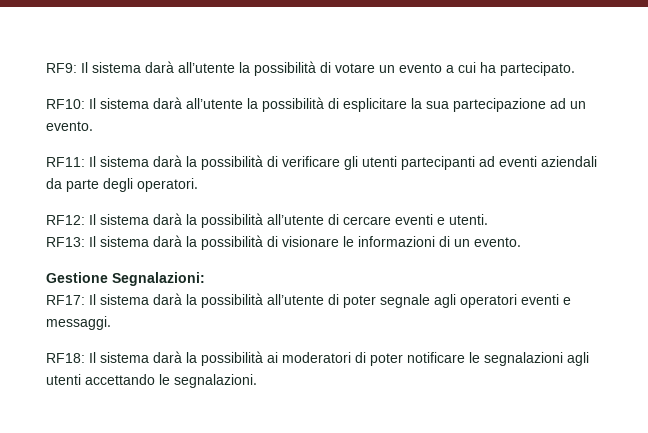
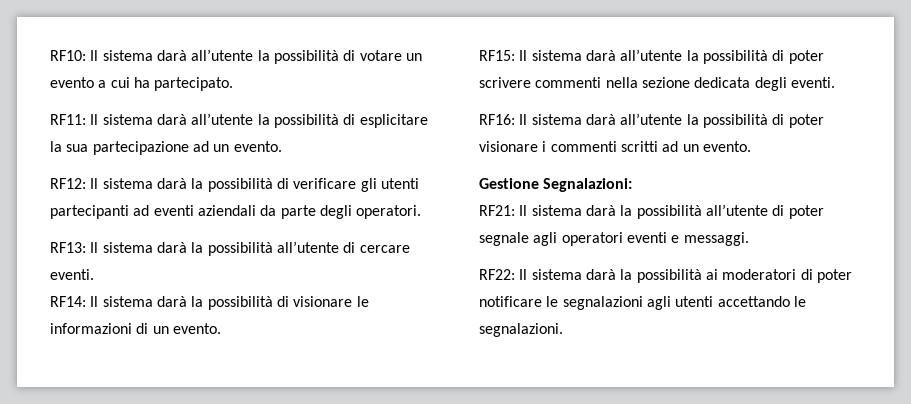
- RF9: Il sistema darà all’utente la possibilità di votare un evento a cui ha partecipato.
+ RF10: Il sistema darà all’utente la possibilità di votare un evento a cui ha partecipato.
- RF10: Il sistema darà all’utente la possibilità di esplicitare la sua partecipazione ad un evento.
+ RF11: Il sistema darà all’utente la possibilità di esplicitare la sua partecipazione ad un evento.
- RF11: Il sistema darà la possibilità di verificare gli utenti partecipanti ad eventi aziendali da parte degli operatori.
+ RF12: Il sistema darà la possibilità di verificare gli utenti partecipanti ad eventi aziendali da parte degli operatori.
- RF12: Il sistema darà la possibilità all’utente di cercare eventi e utenti.
- RF13: Il sistema darà la possibilità di visionare le informazioni di un evento.
+ RF13: Il sistema darà la possibilità all’utente di cercare eventi.
+ RF14: Il sistema darà la possibilità di visionare le informazioni di un evento.
+ RF15: Il sistema darà all’utente la possibilità di poter scrivere commenti nella sezione dedicata degli eventi.
+ RF16: Il sistema darà all’utente la possibilità di poter visionare i commenti scritti ad un evento.
- RF17: Il sistema darà la possibilità all’utente di poter segnale agli operatori eventi e messaggi.
+ RF21: Il sistema darà la possibilità all’utente di poter segnale agli operatori eventi e messaggi.
- RF18: Il sistema darà la possibilità ai moderatori di poter notificare le segnalazioni agli utenti accettando le segnalazioni.
+ RF22: Il sistema darà la possibilità ai moderatori di poter notificare le segnalazioni agli utenti accettando le segnalazioni.

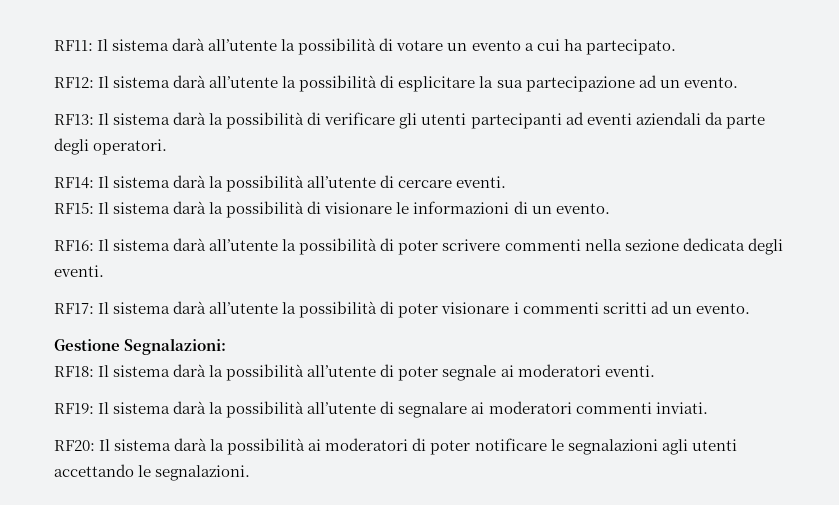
- RF10: Il sistema darà all’utente la possibilità di votare un evento a cui ha partecipato.
+ RF11: Il sistema darà all’utente la possibilità di votare un evento a cui ha partecipato.
- RF11: Il sistema darà all’utente la possibilità di esplicitare la sua partecipazione ad un evento.
+ RF12: Il sistema darà all’utente la possibilità di esplicitare la sua partecipazione ad un evento.
- RF12: Il sistema darà la possibilità di verificare gli utenti partecipanti ad eventi aziendali da parte degli operatori.
+ RF13: Il sistema darà la possibilità di verificare gli utenti partecipanti ad eventi aziendali da parte degli operatori.
- RF13: Il sistema darà la possibilità all’utente di cercare eventi.
+ RF14: Il sistema darà la possibilità all’utente di cercare eventi.
- RF14: Il sistema darà la possibilità di visionare le informazioni di un evento.
+ RF15: Il sistema darà la possibilità di visionare le informazioni di un evento.
- RF15: Il sistema darà all’utente la possibilità di poter scrivere commenti nella sezione dedicata degli eventi.
+ RF16: Il sistema darà all’utente la possibilità di poter scrivere commenti nella sezione dedicata degli eventi.
- RF16: Il sistema darà all’utente la possibilità di poter visionare i commenti scritti ad un evento.
+ RF17: Il sistema darà all’utente la possibilità di poter visionare i commenti scritti ad un evento.
- RF21: Il sistema darà la possibilità all’utente di poter segnale agli operatori eventi e messaggi.
- RF22: Il sistema darà la possibilità ai moderatori di poter notificare le segnalazioni agli utenti accettando le segnalazioni.
+ RF18: Il sistema darà la possibilità all’utente di poter segnale ai moderatori eventi.
+ RF19: Il sistema darà la possibilità all’utente di segnalare ai moderatori commenti inviati.
+ RF20: Il sistema darà la possibilità ai moderatori di poter notificare le segnalazioni agli utenti accettando le segnalazioni.

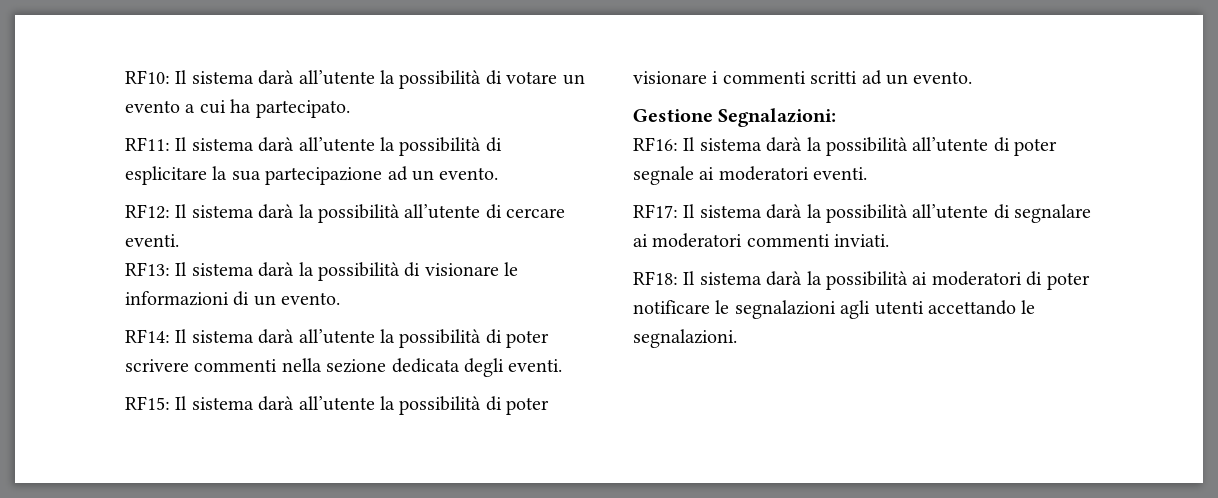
- RF11: Il sistema darà all’utente la possibilità di votare un evento a cui ha partecipato.
+ RF10: Il sistema darà all’utente la possibilità di votare un evento a cui ha partecipato.
- RF12: Il sistema darà all’utente la possibilità di esplicitare la sua partecipazione ad un evento.
+ RF11: Il sistema darà all’utente la possibilità di esplicitare la sua partecipazione ad un evento.
- RF13: Il sistema darà la possibilità di verificare gli utenti partecipanti ad eventi aziendali da parte degli operatori.
- RF14: Il sistema darà la possibilità all’utente di cercare eventi.
+ RF12: Il sistema darà la possibilità all’utente di cercare eventi.
- RF15: Il sistema darà la possibilità di visionare le informazioni di un evento.
+ RF13: Il sistema darà la possibilità di visionare le informazioni di un evento.
- RF16: Il sistema darà all’utente la possibilità di poter scrivere commenti nella sezione dedicata degli eventi.
+ RF14: Il sistema darà all’utente la possibilità di poter scrivere commenti nella sezione dedicata degli eventi.
- RF17: Il sistema darà all’utente la possibilità di poter visionare i commenti scritti ad un evento.
+ RF15: Il sistema darà all’utente la possibilità di poter visionare i commenti scritti ad un evento.
- RF18: Il sistema darà la possibilità all’utente di poter segnale ai moderatori eventi.
+ RF16: Il sistema darà la possibilità all’utente di poter segnale ai moderatori eventi.
- RF19: Il sistema darà la possibilità all’utente di segnalare ai moderatori commenti inviati.
+ RF17: Il sistema darà la possibilità all’utente di segnalare ai moderatori commenti inviati.
- RF20: Il sistema darà la possibilità ai moderatori di poter notificare le segnalazioni agli utenti accettando le segnalazioni.
+ RF18: Il sistema darà la possibilità ai moderatori di poter notificare le segnalazioni agli utenti accettando le segnalazioni.

